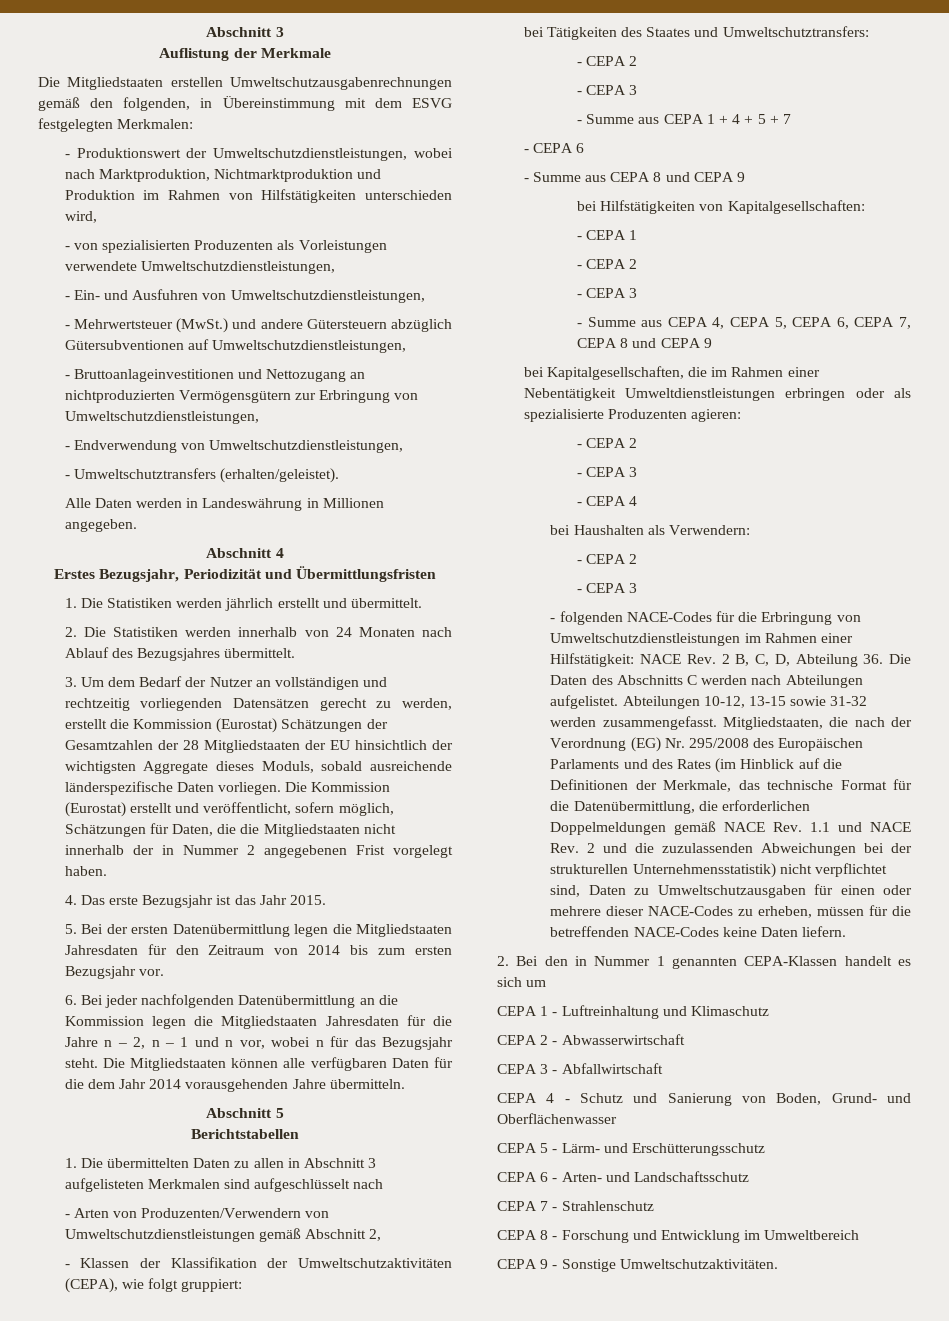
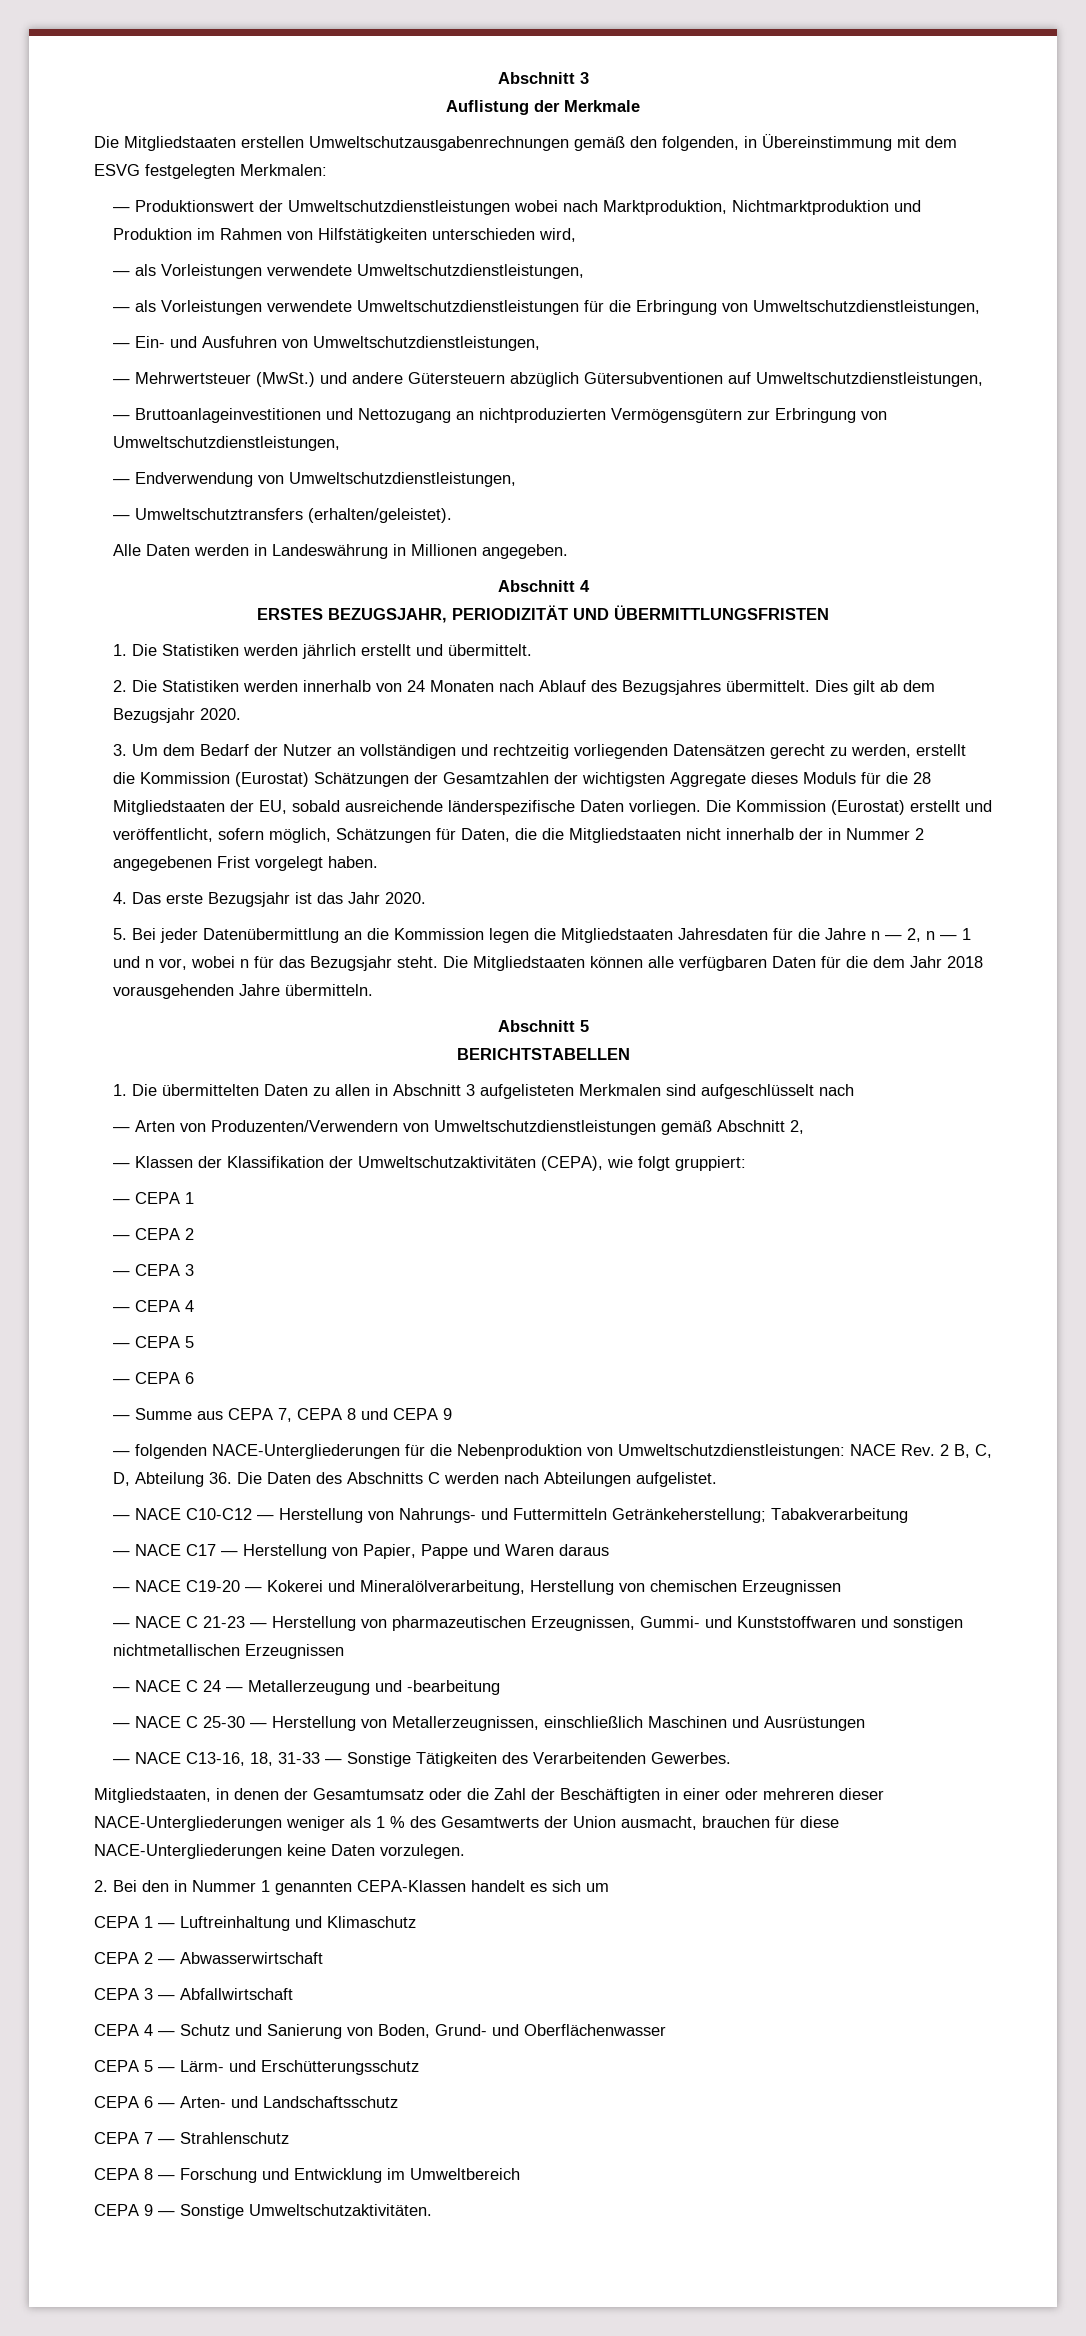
- - Produktionswert der Umweltschutzdienstleistungen, wobei nach Marktproduktion, Nichtmarktproduktion und Produktion im Rahmen von Hilfstätigkeiten unterschieden wird,
+ — Produktionswert der Umweltschutzdienstleistungen wobei nach Marktproduktion, Nichtmarktproduktion und Produktion im Rahmen von Hilfstätigkeiten unterschieden wird,
- - von spezialisierten Produzenten als Vorleistungen verwendete Umweltschutzdienstleistungen,
+ — als Vorleistungen verwendete Umweltschutzdienstleistungen,
- - Ein- und Ausfuhren von Umweltschutzdienstleistungen,
+ — als Vorleistungen verwendete Umweltschutzdienstleistungen für die Erbringung von Umweltschutzdienstleistungen,
+ — Ein- und Ausfuhren von Umweltschutzdienstleistungen,
- - Mehrwertsteuer (MwSt.) und andere Gütersteuern abzüglich Gütersubventionen auf Umweltschutzdienstleistungen,
+ — Mehrwertsteuer (MwSt.) und andere Gütersteuern abzüglich Gütersubventionen auf Umweltschutzdienstleistungen,
- - Bruttoanlageinvestitionen und Nettozugang an nichtproduzierten Vermögensgütern zur Erbringung von Umweltschutzdienstleistungen,
+ — Bruttoanlageinvestitionen und Nettozugang an nichtproduzierten Vermögensgütern zur Erbringung von Umweltschutzdienstleistungen,
- - Endverwendung von Umweltschutzdienstleistungen,
+ — Endverwendung von Umweltschutzdienstleistungen,
- - Umweltschutztransfers (erhalten/geleistet).
+ — Umweltschutztransfers (erhalten/geleistet).
- Erstes Bezugsjahr, Periodizität und Übermittlungsfristen
+ ERSTES BEZUGSJAHR, PERIODIZITÄT UND ÜBERMITTLUNGSFRISTEN
+ Dies gilt ab dem Bezugsjahr 2020.
- 3. Um dem Bedarf der Nutzer an vollständigen und rechtzeitig vorliegenden Datensätzen gerecht zu werden, erstellt die Kommission (Eurostat) Schätzungen der Gesamtzahlen der 28 Mitgliedstaaten der EU hinsichtlich der wichtigsten Aggregate dieses Moduls, sobald ausreichende länderspezifische Daten vorliegen.
+ 3. Um dem Bedarf der Nutzer an vollständigen und rechtzeitig vorliegenden Datensätzen gerecht zu werden, erstellt die Kommission (Eurostat) Schätzungen der Gesamtzahlen der wichtigsten Aggregate dieses Moduls für die 28 Mitgliedstaaten der EU, sobald ausreichende länderspezifische Daten vorliegen.
- 4. Das erste Bezugsjahr ist das Jahr 2015.
+ 4. Das erste Bezugsjahr ist das Jahr 2020.
- 5. Bei der ersten Datenübermittlung legen die Mitgliedstaaten Jahresdaten für den Zeitraum von 2014 bis zum ersten Bezugsjahr vor.
- 6. Bei jeder nachfolgenden Datenübermittlung an die Kommission legen die Mitgliedstaaten Jahresdaten für die Jahre n – 2, n – 1 und n vor, wobei n für das Bezugsjahr steht.
+ 5. Bei jeder Datenübermittlung an die Kommission legen die Mitgliedstaaten Jahresdaten für die Jahre n — 2, n — 1 und n vor, wobei n für das Bezugsjahr steht.
- Die Mitgliedstaaten können alle verfügbaren Daten für die dem Jahr 2014 vorausgehenden Jahre übermitteln.
+ Die Mitgliedstaaten können alle verfügbaren Daten für die dem Jahr 2018 vorausgehenden Jahre übermitteln.
- Berichtstabellen
+ BERICHTSTABELLEN
- - Arten von Produzenten/Verwendern von Umweltschutzdienstleistungen gemäß Abschnitt 2,
+ — Arten von Produzenten/Verwendern von Umweltschutzdienstleistungen gemäß Abschnitt 2,
- - Klassen der Klassifikation der Umweltschutzaktivitäten (CEPA), wie folgt gruppiert:
+ — Klassen der Klassifikation der Umweltschutzaktivitäten (CEPA), wie folgt gruppiert:
- bei Tätigkeiten des Staates und Umweltschutztransfers:
- - CEPA 2
- - CEPA 3
- - Summe aus CEPA 1 + 4 + 5 + 7
- - CEPA 6
+ — CEPA 1
+ — CEPA 2
+ — CEPA 3
+ — CEPA 4
+ — CEPA 5
+ — CEPA 6
- - Summe aus CEPA 8 und CEPA 9
- bei Hilfstätigkeiten von Kapitalgesellschaften:
- - CEPA 1
- - CEPA 2
- - CEPA 3
- - Summe aus CEPA 4, CEPA 5, CEPA 6, CEPA 7, CEPA 8 und CEPA 9
+ — Summe aus CEPA 7, CEPA 8 und CEPA 9
- bei Kapitalgesellschaften, die im Rahmen einer Nebentätigkeit Umweltdienstleistungen erbringen oder als spezialisierte Produzenten agieren:
- - CEPA 2
- - CEPA 3
- - CEPA 4
- bei Haushalten als Verwendern:
- - CEPA 2
- - CEPA 3
- - folgenden NACE-Codes für die Erbringung von Umweltschutzdienstleistungen im Rahmen einer Hilfstätigkeit: NACE Rev. 2 B, C, D, Abteilung 36. Die Daten des Abschnitts C werden nach Abteilungen aufgelistet. Abteilungen 10-12, 13-15 sowie 31-32 werden zusammengefasst. Mitgliedstaaten, die nach der Verordnung (EG) Nr. 295/2008 des Europäischen Parlaments und des Rates (im Hinblick auf die Definitionen der Merkmale, das technische Format für die Datenübermittlung, die erforderlichen Doppelmeldungen gemäß NACE Rev. 1.1 und NACE Rev. 2 und die zuzulassenden Abweichungen bei der strukturellen Unternehmensstatistik) nicht verpflichtet sind, Daten zu Umweltschutzausgaben für einen oder mehrere dieser NACE-Codes zu erheben, müssen für die betreffenden NACE-Codes keine Daten liefern.
+ — folgenden NACE-Untergliederungen für die Nebenproduktion von Umweltschutzdienstleistungen: NACE Rev. 2 B, C, D, Abteilung 36. Die Daten des Abschnitts C werden nach Abteilungen aufgelistet.
+ — NACE C10-C12 — Herstellung von Nahrungs- und Futtermitteln Getränkeherstellung; Tabakverarbeitung
+ — NACE C17 — Herstellung von Papier, Pappe und Waren daraus
+ — NACE C19-20 — Kokerei und Mineralölverarbeitung, Herstellung von chemischen Erzeugnissen
+ — NACE C 21-23 — Herstellung von pharmazeutischen Erzeugnissen, Gummi- und Kunststoffwaren und sonstigen nichtmetallischen Erzeugnissen
+ — NACE C 24 — Metallerzeugung und -bearbeitung
+ — NACE C 25-30 — Herstellung von Metallerzeugnissen, einschließlich Maschinen und Ausrüstungen
+ — NACE C13-16, 18, 31-33 — Sonstige Tätigkeiten des Verarbeitenden Gewerbes.
+ Mitgliedstaaten, in denen der Gesamtumsatz oder die Zahl der Beschäftigten in einer oder mehreren dieser NACE-Untergliederungen weniger als 1 % des Gesamtwerts der Union ausmacht, brauchen für diese NACE-Untergliederungen keine Daten vorzulegen.
- CEPA 1 - Luftreinhaltung und Klimaschutz
+ CEPA 1 — Luftreinhaltung und Klimaschutz
- CEPA 2 - Abwasserwirtschaft
+ CEPA 2 — Abwasserwirtschaft
- CEPA 3 - Abfallwirtschaft
+ CEPA 3 — Abfallwirtschaft
- CEPA 4 - Schutz und Sanierung von Boden, Grund- und Oberflächenwasser
+ CEPA 4 — Schutz und Sanierung von Boden, Grund- und Oberflächenwasser
- CEPA 5 - Lärm- und Erschütterungsschutz
+ CEPA 5 — Lärm- und Erschütterungsschutz
- CEPA 6 - Arten- und Landschaftsschutz
+ CEPA 6 — Arten- und Landschaftsschutz
- CEPA 7 - Strahlenschutz
+ CEPA 7 — Strahlenschutz
- CEPA 8 - Forschung und Entwicklung im Umweltbereich
+ CEPA 8 — Forschung und Entwicklung im Umweltbereich
- CEPA 9 - Sonstige Umweltschutzaktivitäten.
+ CEPA 9 — Sonstige Umweltschutzaktivitäten.

